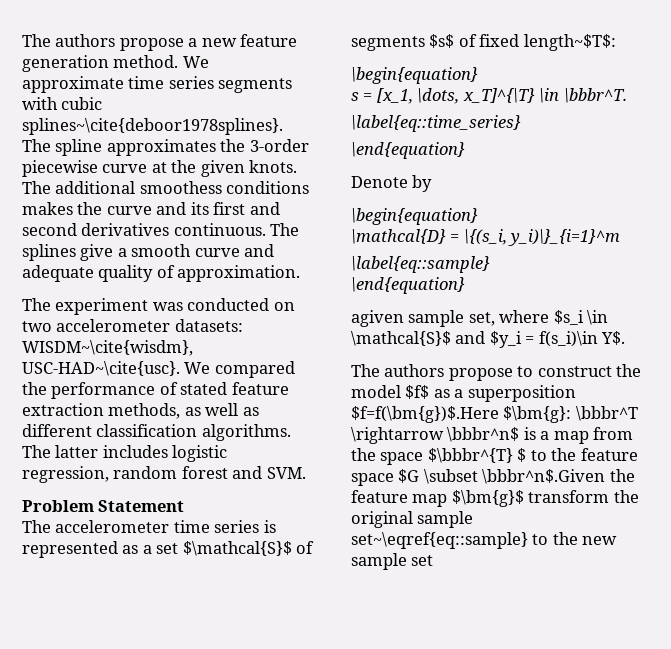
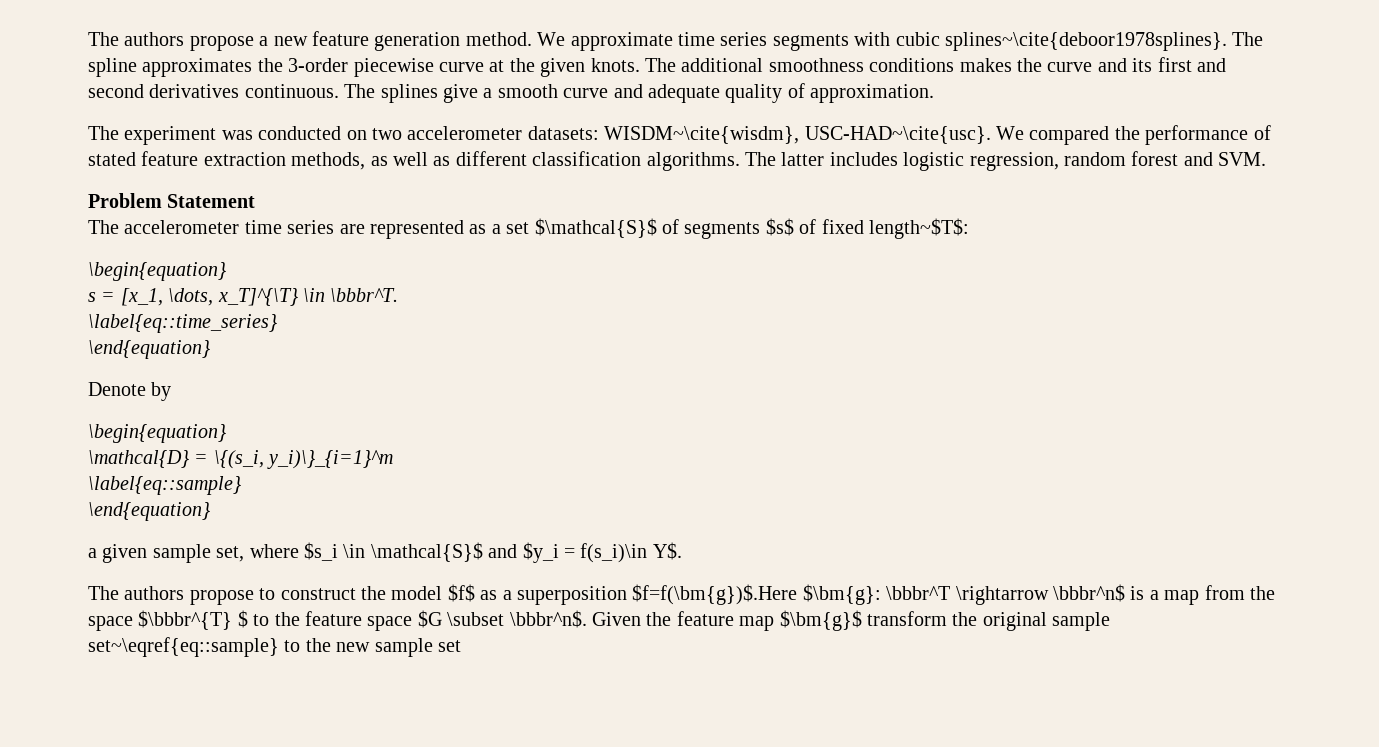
- The additional smoothess conditions makes the curve and its first and second derivatives continuous.
+ The additional smoothness conditions makes the curve and its first and second derivatives continuous.
- The accelerometer time series is represented as a set $\mathcal{S}$ of segments $s$ of fixed length~$T$:
+ The accelerometer time series are represented as a set $\mathcal{S}$ of segments $s$ of fixed length~$T$:
- agiven sample set, where $s_i \in \mathcal{S}$ and $y_i = f(s_i)\in Y$.
+ a given sample set, where $s_i \in \mathcal{S}$ and $y_i = f(s_i)\in Y$.
- The authors propose to construct the model $f$ as a superposition $f=f(\bm{g})$.Here $\bm{g}: \bbbr^T \rightarrow \bbbr^n$ is a map from the space $\bbbr^{T} $ to the feature space $G \subset \bbbr^n$.Given the feature map $\bm{g}$ transform the original sample set~\eqref{eq::sample} to the new sample set
+ The authors propose to construct the model $f$ as a superposition $f=f(\bm{g})$.Here $\bm{g}: \bbbr^T \rightarrow \bbbr^n$ is a map from the space $\bbbr^{T} $ to the feature space $G \subset \bbbr^n$. Given the feature map $\bm{g}$ transform the original sample set~\eqref{eq::sample} to the new sample set

